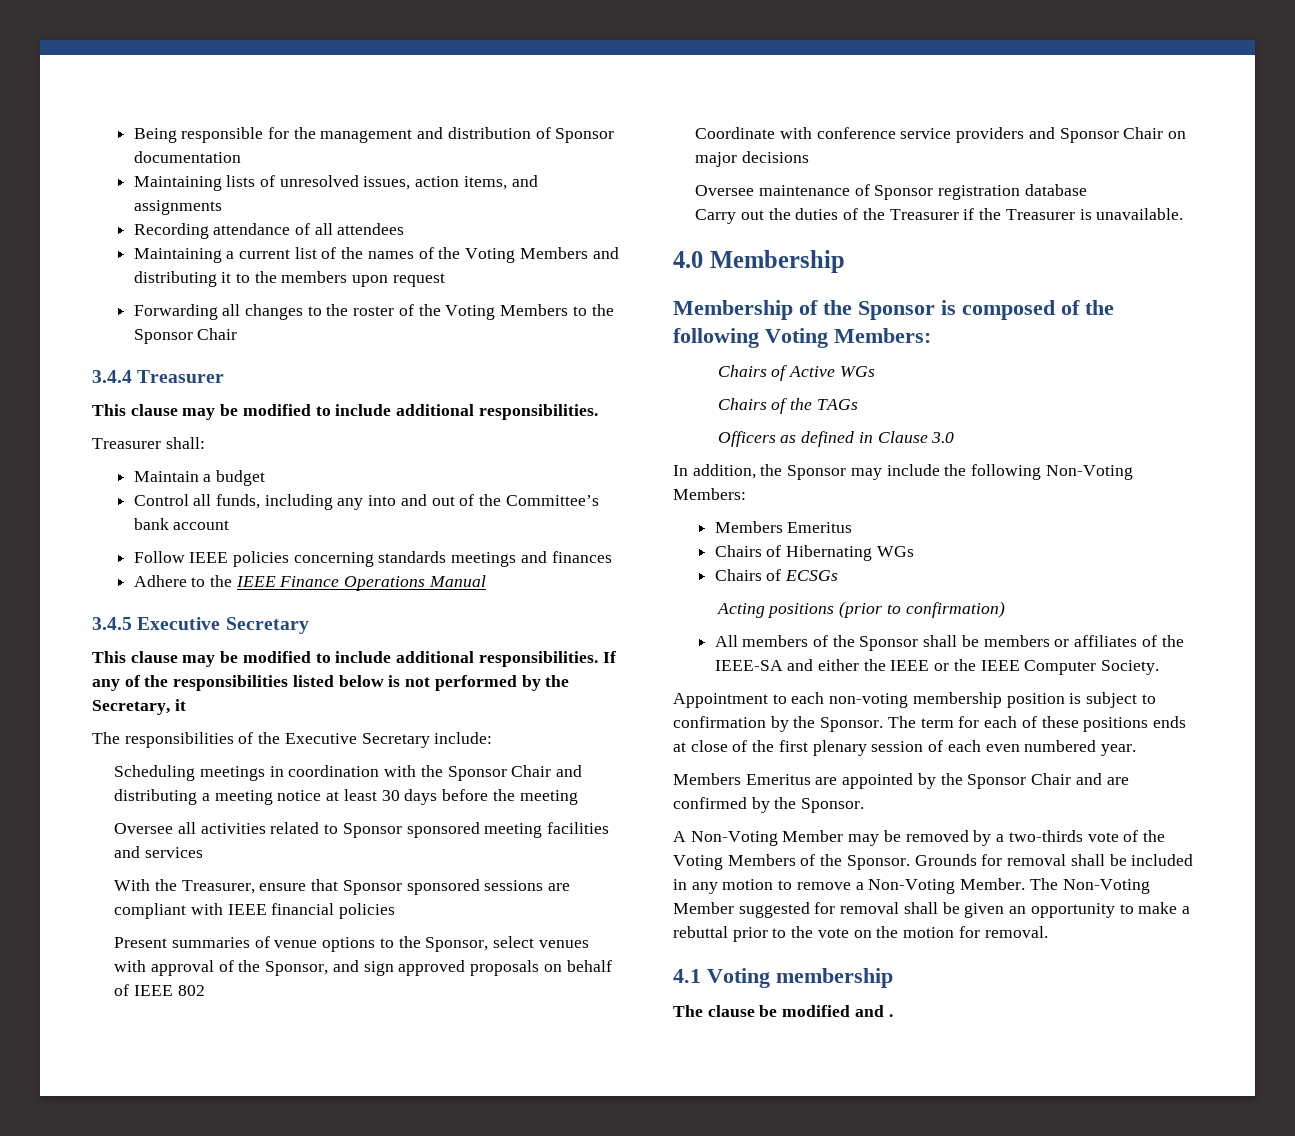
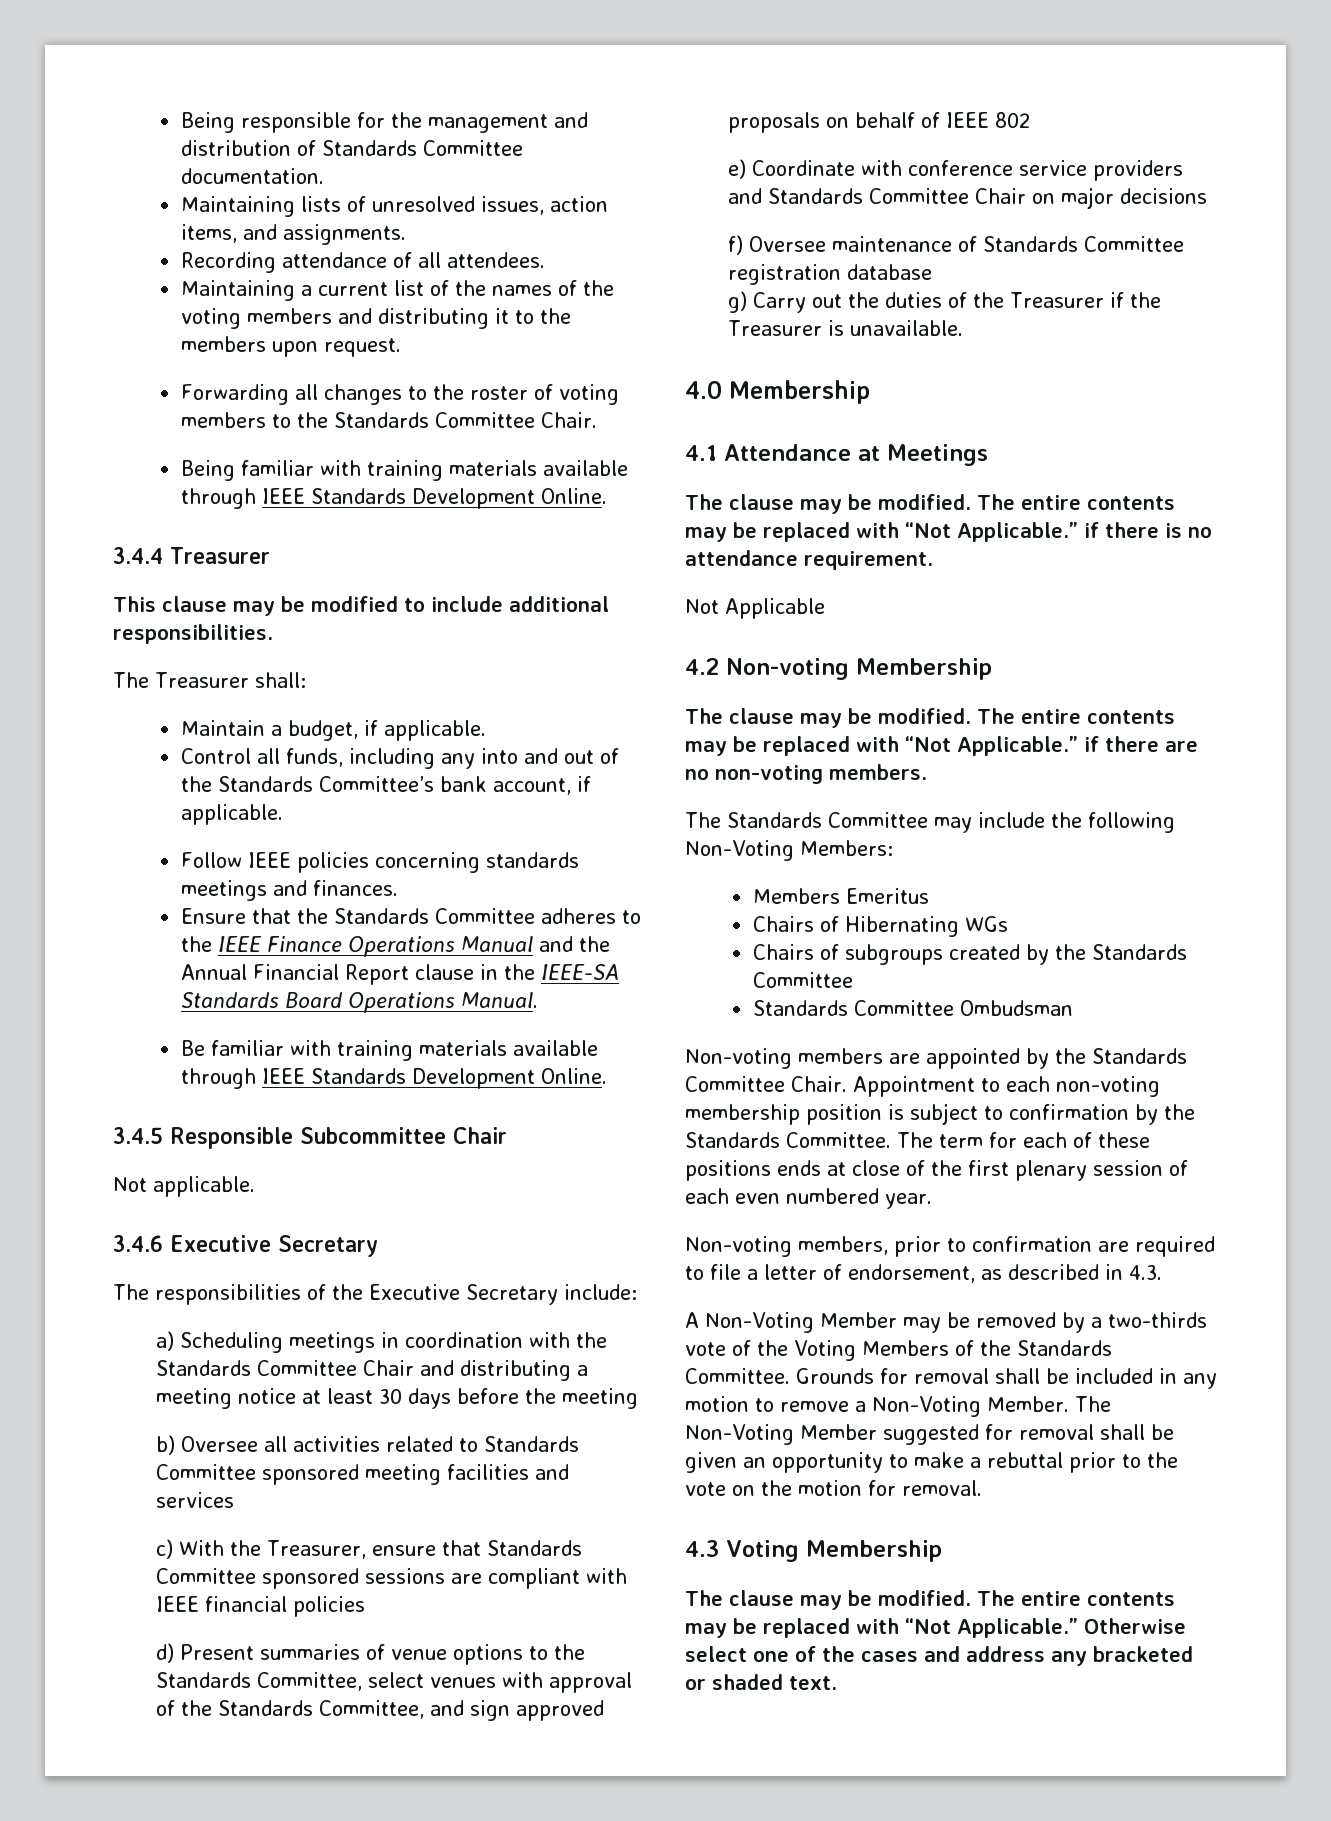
- Being responsible for the management and distribution of Sponsor documentation
+ Being responsible for the management and distribution of Standards Committee documentation.
- Maintaining lists of unresolved issues, action items, and assignments
+ Maintaining lists of unresolved issues, action items, and assignments.
- Recording attendance of all attendees
+ Recording attendance of all attendees.
- Maintaining a current list of the names of the Voting Members and distributing it to the members upon request
+ Maintaining a current list of the names of the voting members and distributing it to the members upon request.
- Forwarding all changes to the roster of the Voting Members to the Sponsor Chair
+ Forwarding all changes to the roster of voting members to the Standards Committee Chair.
+ Being familiar with training materials available through IEEE Standards Development Online.
- Treasurer shall:
+ The Treasurer shall:
- Maintain a budget
+ Maintain a budget, if applicable.
- Control all funds, including any into and out of the Committee’s bank account
+ Control all funds, including any into and out of the Standards Committee’s bank account, if applicable.
- Follow IEEE policies concerning standards meetings and finances
- Adhere to the IEEE Finance Operations Manual
- 3.4.5 Executive Secretary
- This clause may be modified to include additional responsibilities. If any of the responsibilities listed below is not performed by the Secretary, it
+ Follow IEEE policies concerning standards meetings and finances.
+ Ensure that the Standards Committee adheres to the IEEE Finance Operations Manual and the Annual Financial Report clause in the IEEE-SA Standards Board Operations Manual.
+ Be familiar with training materials available through IEEE Standards Development Online.
+ 3.4.5 Responsible Subcommittee Chair
+ Not applicable.
+ 3.4.6 Executive Secretary
- Scheduling meetings in coordination with the Sponsor Chair and distributing a meeting notice at least 30 days before the meeting
+ a) Scheduling meetings in coordination with the Standards Committee Chair and distributing a meeting notice at least 30 days before the meeting
- Oversee all activities related to Sponsor sponsored meeting facilities and services
+ b) Oversee all activities related to Standards Committee sponsored meeting facilities and services
- With the Treasurer, ensure that Sponsor sponsored sessions are compliant with IEEE financial policies
+ c) With the Treasurer, ensure that Standards Committee sponsored sessions are compliant with IEEE financial policies
- Present summaries of venue options to the Sponsor, select venues with approval of the Sponsor, and sign approved proposals on behalf of IEEE 802
+ d) Present summaries of venue options to the Standards Committee, select venues with approval of the Standards Committee, and sign approved proposals on behalf of IEEE 802
- Coordinate with conference service providers and Sponsor Chair on major decisions
+ e) Coordinate with conference service providers and Standards Committee Chair on major decisions
- Oversee maintenance of Sponsor registration database
+ f) Oversee maintenance of Standards Committee registration database
- Carry out the duties of the Treasurer if the Treasurer is unavailable.
+ g) Carry out the duties of the Treasurer if the Treasurer is unavailable.
- Membership of the Sponsor is composed of the following Voting Members:
- Chairs of Active WGs
- Chairs of the TAGs
- Officers as defined in Clause 3.0
- In addition, the Sponsor may include the following Non-Voting Members:
+ 4.1 Attendance at Meetings
+ The clause may be modified. The entire contents may be replaced with “Not Applicable.” if there is no attendance requirement.
+ Not Applicable
+ 4.2 Non-voting Membership
+ The clause may be modified. The entire contents may be replaced with “Not Applicable.” if there are no non-voting members.
+ The Standards Committee may include the following Non-Voting Members:
- Chairs of ECSGs
- Acting positions (prior to confirmation)
- All members of the Sponsor shall be members or affiliates of the IEEE-SA and either the IEEE or the IEEE Computer Society.
- Appointment to each non-voting membership position is subject to confirmation by the Sponsor.
+ Chairs of subgroups created by the Standards Committee
+ Standards Committee Ombudsman
+ Non-voting members are appointed by the Standards Committee Chair. Appointment to each non-voting membership position is subject to confirmation by the Standards Committee.
- Members Emeritus are appointed by the Sponsor Chair and are confirmed by the Sponsor.
+ Non-voting members, prior to confirmation are required to file a letter of endorsement, as described in 4.3.
- A Non-Voting Member may be removed by a two-thirds vote of the Voting Members of the Sponsor.
+ A Non-Voting Member may be removed by a two-thirds vote of the Voting Members of the Standards Committee.
- 4.1 Voting membership
- The clause be modified and .
+ 4.3 Voting Membership
+ The clause may be modified. The entire contents may be replaced with “Not Applicable.” Otherwise select one of the cases and address any bracketed or shaded text.

